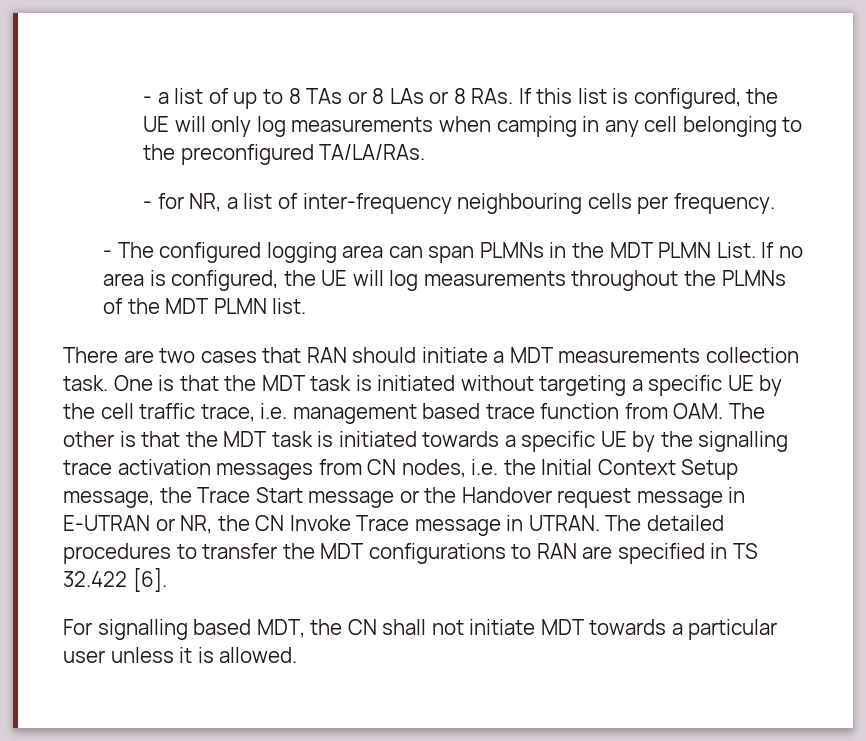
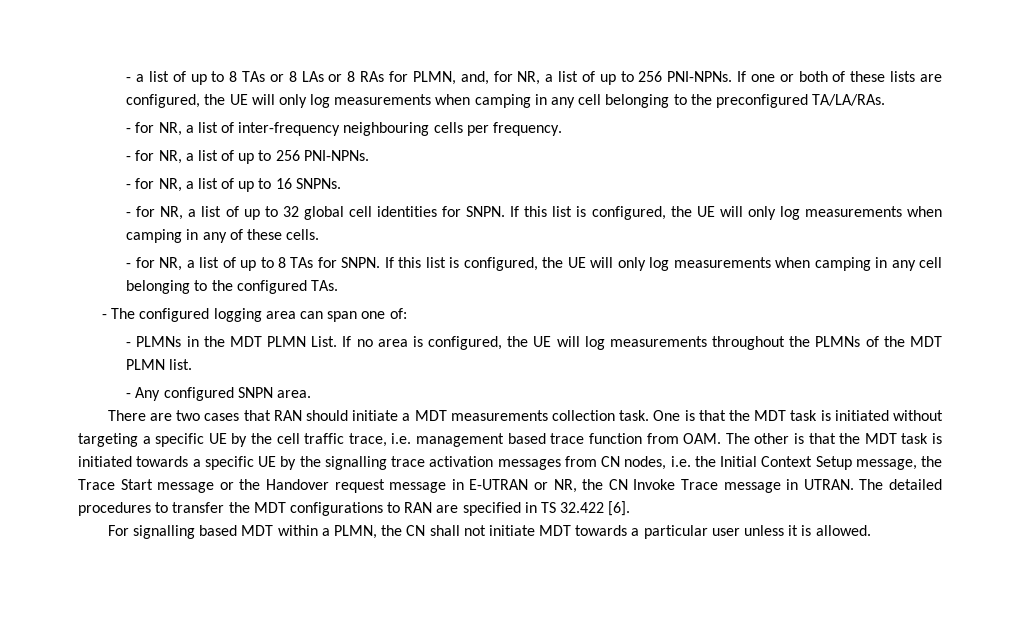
- - a list of up to 8 TAs or 8 LAs or 8 RAs. If this list is configured, the UE will only log measurements when camping in any cell belonging to the preconfigured TA/LA/RAs.
+ - a list of up to 8 TAs or 8 LAs or 8 RAs for PLMN, and, for NR, a list of up to 256 PNI-NPNs. If one or both of these lists are configured, the UE will only log measurements when camping in any cell belonging to the preconfigured TA/LA/RAs.
+ - for NR, a list of up to 256 PNI-NPNs.
+ - for NR, a list of up to 16 SNPNs.
+ - for NR, a list of up to 32 global cell identities for SNPN. If this list is configured, the UE will only log measurements when camping in any of these cells.
+ - for NR, a list of up to 8 TAs for SNPN. If this list is configured, the UE will only log measurements when camping in any cell belonging to the configured TAs.
- - The configured logging area can span PLMNs in the MDT PLMN List.
+ - The configured logging area can span one of:
+ - PLMNs in the MDT PLMN List.
+ - Any configured SNPN area.
- For signalling based MDT, the CN shall not initiate MDT towards a particular user unless it is allowed.
+ For signalling based MDT within a PLMN, the CN shall not initiate MDT towards a particular user unless it is allowed.

